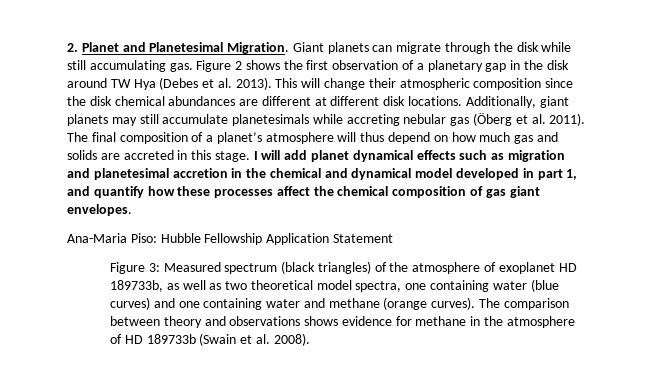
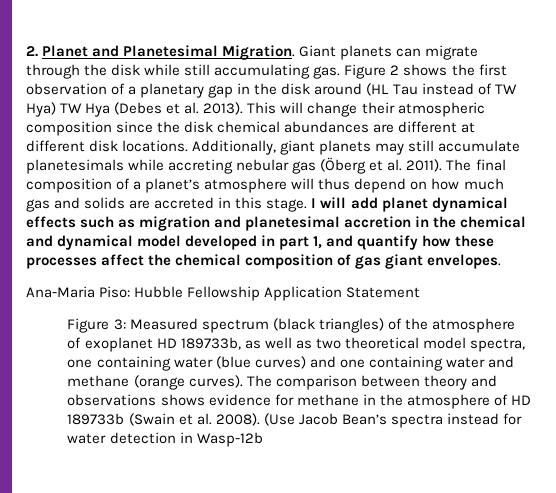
- Figure 2 shows the first observation of a planetary gap in the disk around TW Hya (Debes et al. 2013).
+ Figure 2 shows the first observation of a planetary gap in the disk around (HL Tau instead of TW Hya) TW Hya (Debes et al. 2013).
+ (Use Jacob Bean’s spectra instead for water detection in Wasp-12b

